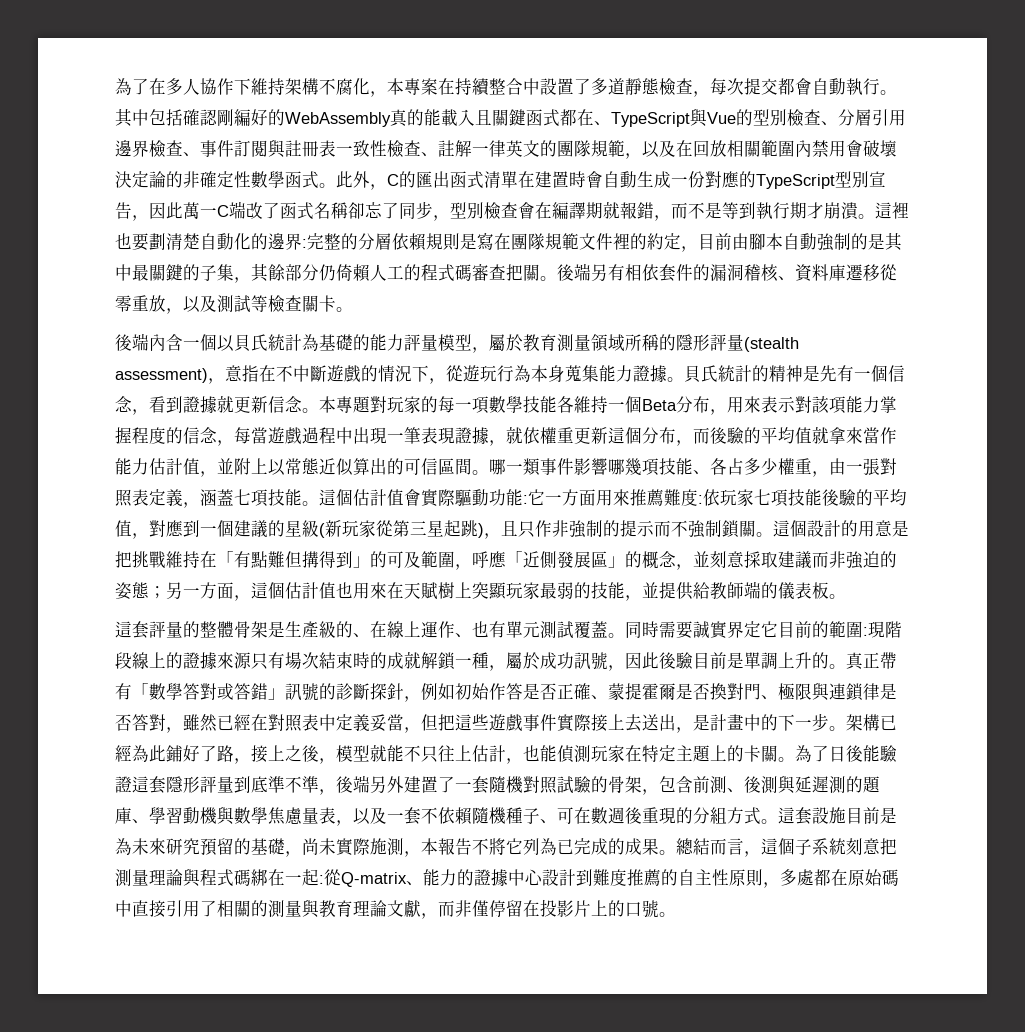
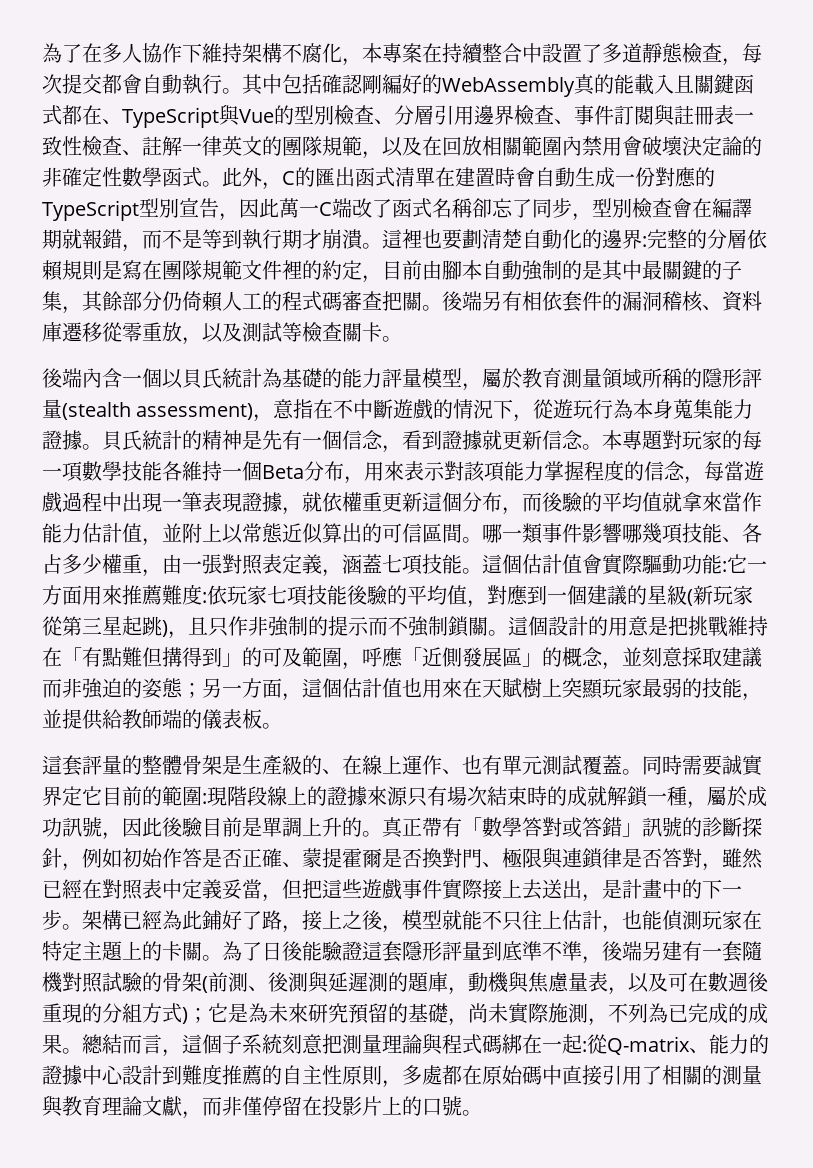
- 為了日後能驗證這套隱形評量到底準不準，後端另外建置了一套隨機對照試驗的骨架，包含前測、後測與延遲測的題庫、學習動機與數學焦慮量表，以及一套不依賴隨機種子、可在數週後重現的分組方式。這套設施目前是為未來研究預留的基礎，尚未實際施測，本報告不將它列為已完成的成果。
+ 為了日後能驗證這套隱形評量到底準不準，後端另建有一套隨機對照試驗的骨架(前測、後測與延遲測的題庫，動機與焦慮量表，以及可在數週後重現的分組方式)；它是為未來研究預留的基礎，尚未實際施測，不列為已完成的成果。

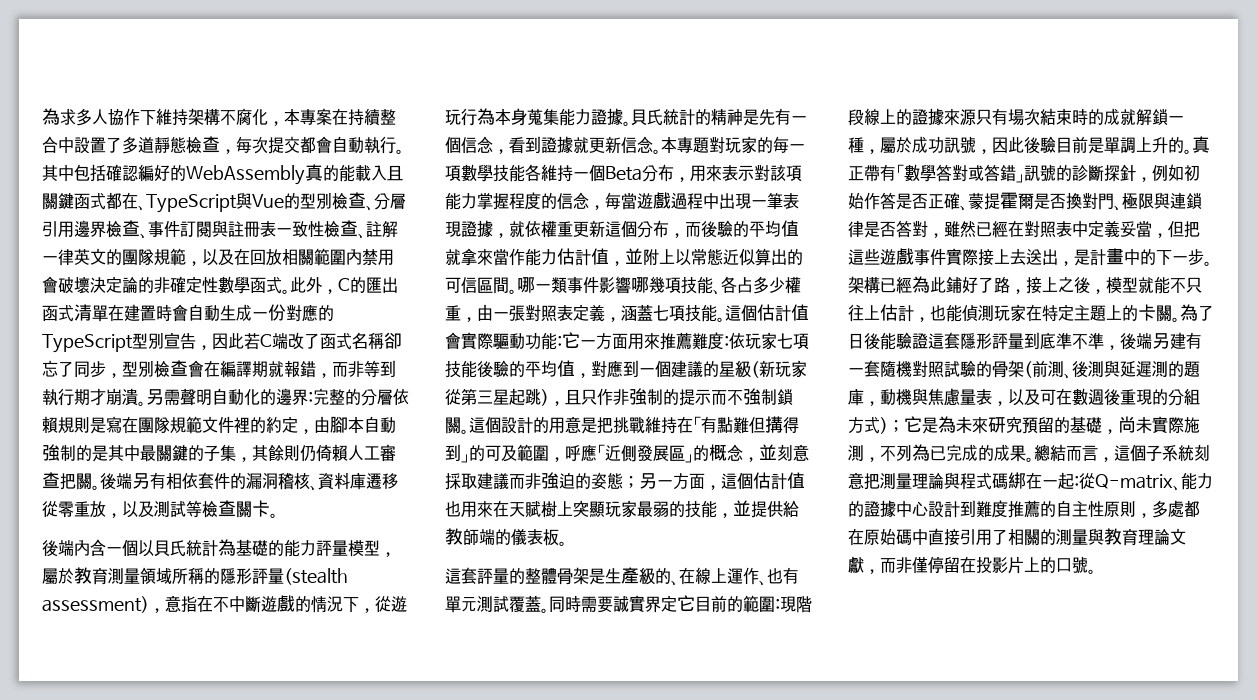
- 為了在多人協作下維持架構不腐化，本專案在持續整合中設置了多道靜態檢查，每次提交都會自動執行。
+ 為求多人協作下維持架構不腐化，本專案在持續整合中設置了多道靜態檢查，每次提交都會自動執行。
- 其中包括確認剛編好的WebAssembly真的能載入且關鍵函式都在、TypeScript與Vue的型別檢查、分層引用邊界檢查、事件訂閱與註冊表一致性檢查、註解一律英文的團隊規範，以及在回放相關範圍內禁用會破壞決定論的非確定性數學函式。
+ 其中包括確認編好的WebAssembly真的能載入且關鍵函式都在、TypeScript與Vue的型別檢查、分層引用邊界檢查、事件訂閱與註冊表一致性檢查、註解一律英文的團隊規範，以及在回放相關範圍內禁用會破壞決定論的非確定性數學函式。
- 此外，C的匯出函式清單在建置時會自動生成一份對應的TypeScript型別宣告，因此萬一C端改了函式名稱卻忘了同步，型別檢查會在編譯期就報錯，而不是等到執行期才崩潰。
+ 此外，C的匯出函式清單在建置時會自動生成一份對應的TypeScript型別宣告，因此若C端改了函式名稱卻忘了同步，型別檢查會在編譯期就報錯，而非等到執行期才崩潰。
- 這裡也要劃清楚自動化的邊界:完整的分層依賴規則是寫在團隊規範文件裡的約定，目前由腳本自動強制的是其中最關鍵的子集，其餘部分仍倚賴人工的程式碼審查把關。
+ 另需聲明自動化的邊界:完整的分層依賴規則是寫在團隊規範文件裡的約定，由腳本自動強制的是其中最關鍵的子集，其餘則仍倚賴人工審查把關。

